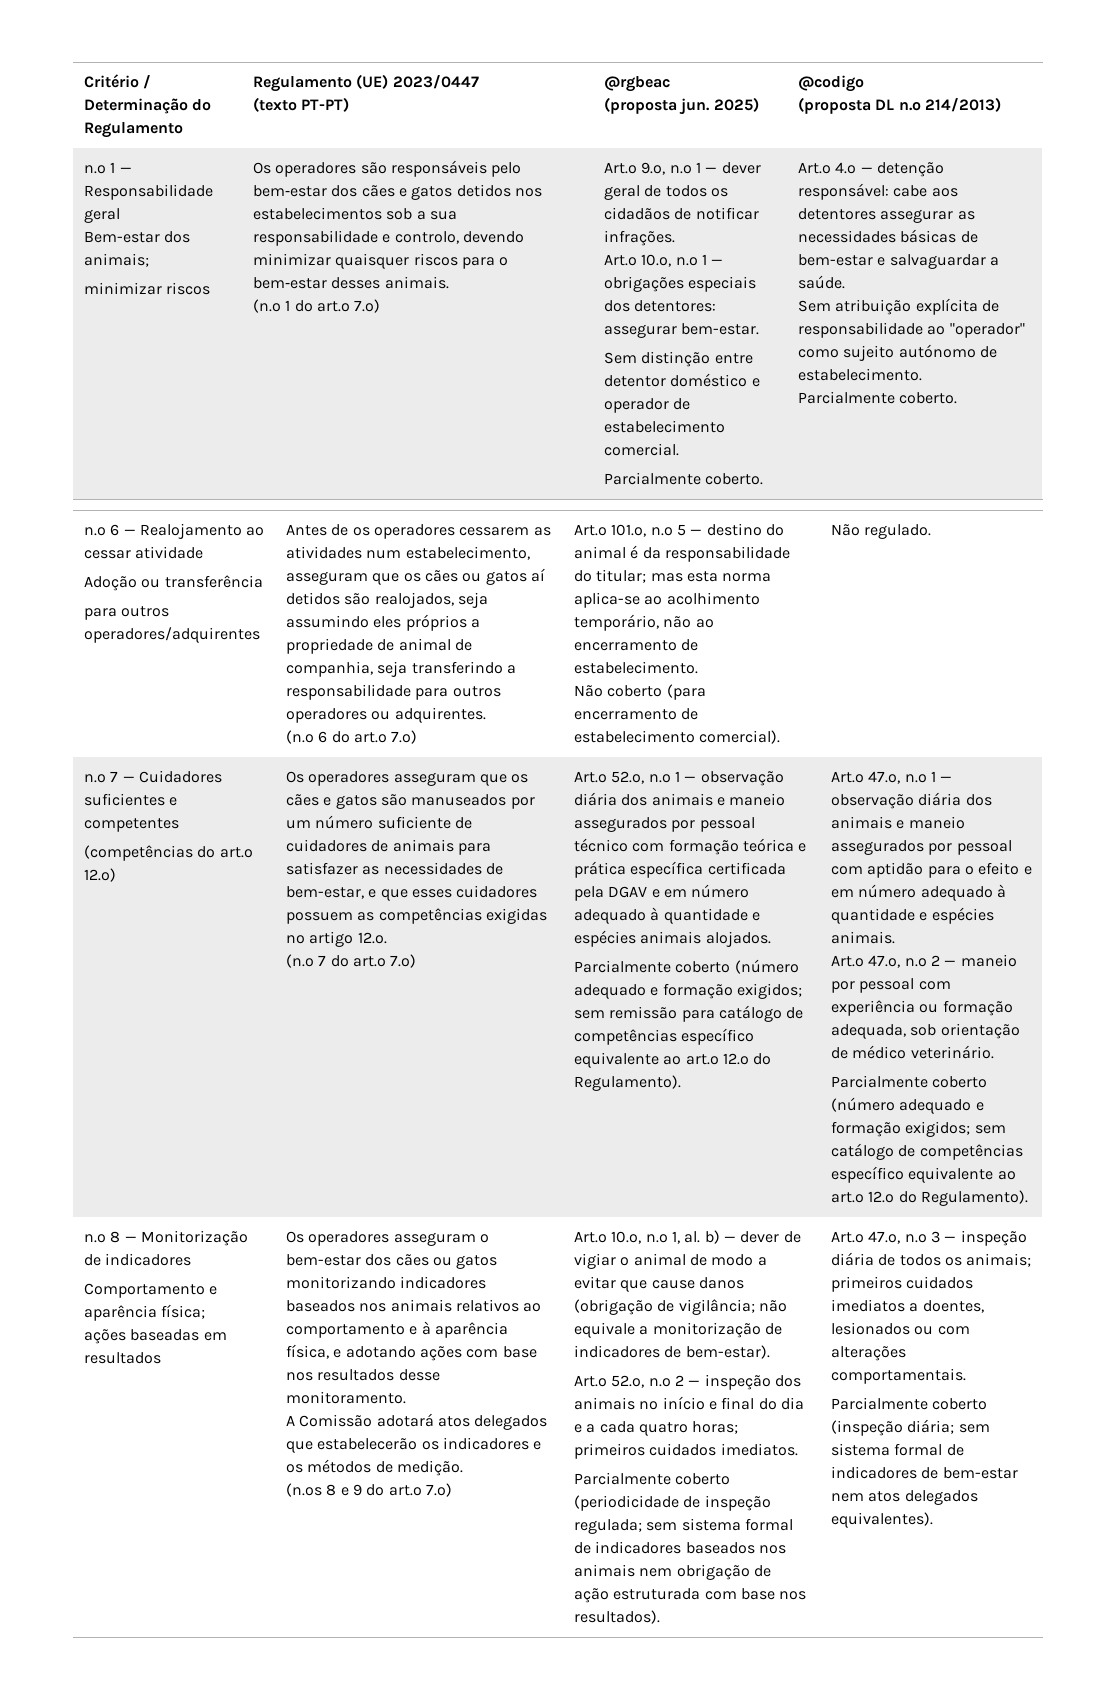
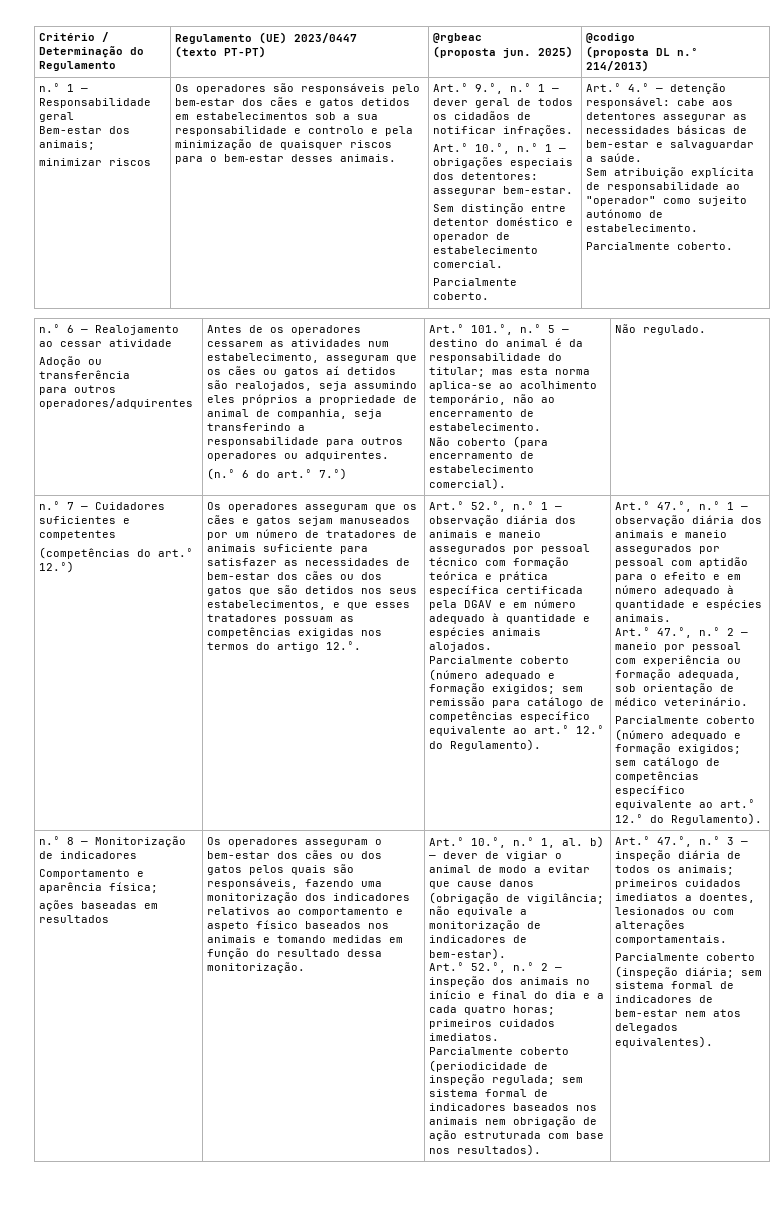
- Os operadores são responsáveis pelo bem‑estar dos cães e gatos detidos nos estabelecimentos sob a sua responsabilidade e controlo, devendo minimizar quaisquer riscos para o bem‑estar desses animais.
+ Os operadores são responsáveis pelo bem‑estar dos cães e gatos detidos em estabelecimentos sob a sua responsabilidade e controlo e pela minimização de quaisquer riscos para o bem‑estar desses animais.
- (n.º 1 do art.º 7.º)
- Os operadores asseguram que os cães e gatos são manuseados por um número suficiente de cuidadores de animais para satisfazer as necessidades de bem-estar, e que esses cuidadores possuem as competências exigidas no artigo 12.º.
+ Os operadores asseguram que os cães e gatos sejam manuseados por um número de tratadores de animais suficiente para satisfazer as necessidades de bem-estar dos cães ou dos gatos que são detidos nos seus estabelecimentos, e que esses tratadores possuam as competências exigidas nos termos do artigo 12.º.
- (n.º 7 do art.º 7.º)
- Os operadores asseguram o bem-estar dos cães ou gatos monitorizando indicadores baseados nos animais relativos ao comportamento e à aparência física, e adotando ações com base nos resultados desse monitoramento.
- A Comissão adotará atos delegados que estabelecerão os indicadores e os métodos de medição.
- (n.ºs 8 e 9 do art.º 7.º)
+ Os operadores asseguram o bem-estar dos cães ou dos gatos pelos quais são responsáveis, fazendo uma monitorização dos indicadores relativos ao comportamento e aspeto físico baseados nos animais e tomando medidas em função do resultado dessa monitorização.

